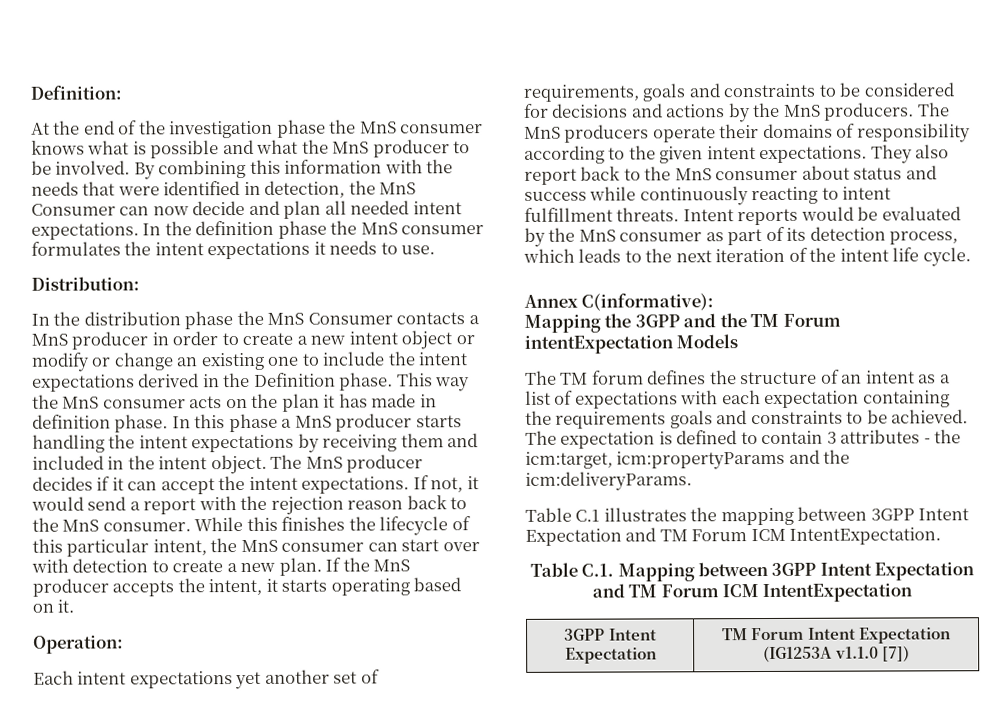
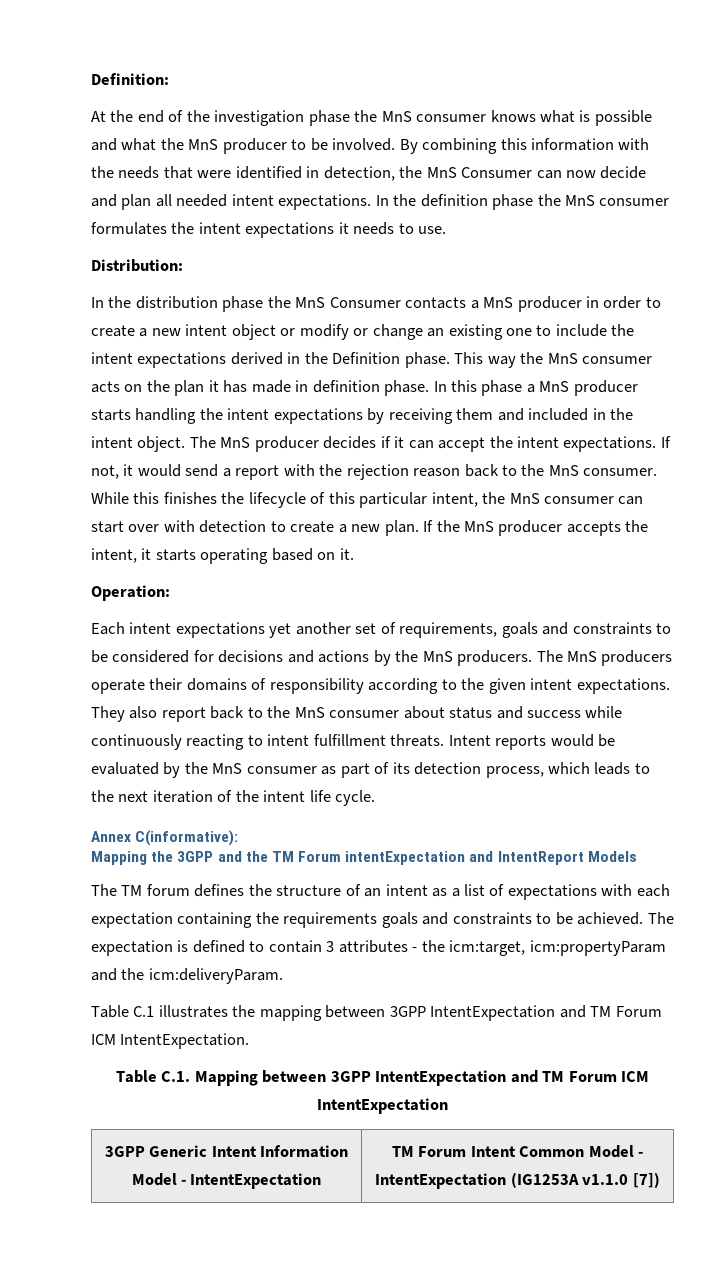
- Mapping the 3GPP and the TM Forum intentExpectation Models
+ Mapping the 3GPP and the TM Forum intentExpectation and IntentReport Models
- The expectation is defined to contain 3 attributes - the icm:target, icm:propertyParams and the icm:deliveryParams.
+ The expectation is defined to contain 3 attributes - the icm:target, icm:propertyParam and the icm:deliveryParam.
- Table C.1 illustrates the mapping between 3GPP Intent Expectation and TM Forum ICM IntentExpectation.
+ Table C.1 illustrates the mapping between 3GPP IntentExpectation and TM Forum ICM IntentExpectation.
- Table C.1. Mapping between 3GPP Intent Expectation and TM Forum ICM IntentExpectation
+ Table C.1. Mapping between 3GPP IntentExpectation and TM Forum ICM IntentExpectation
- 3GPP Intent Expectation | TM Forum Intent Expectation (IG1253A v1.1.0 [7])
+ 3GPP Generic Intent Information Model - IntentExpectation | TM Forum Intent Common Model - IntentExpectation (IG1253A v1.1.0 [7])

